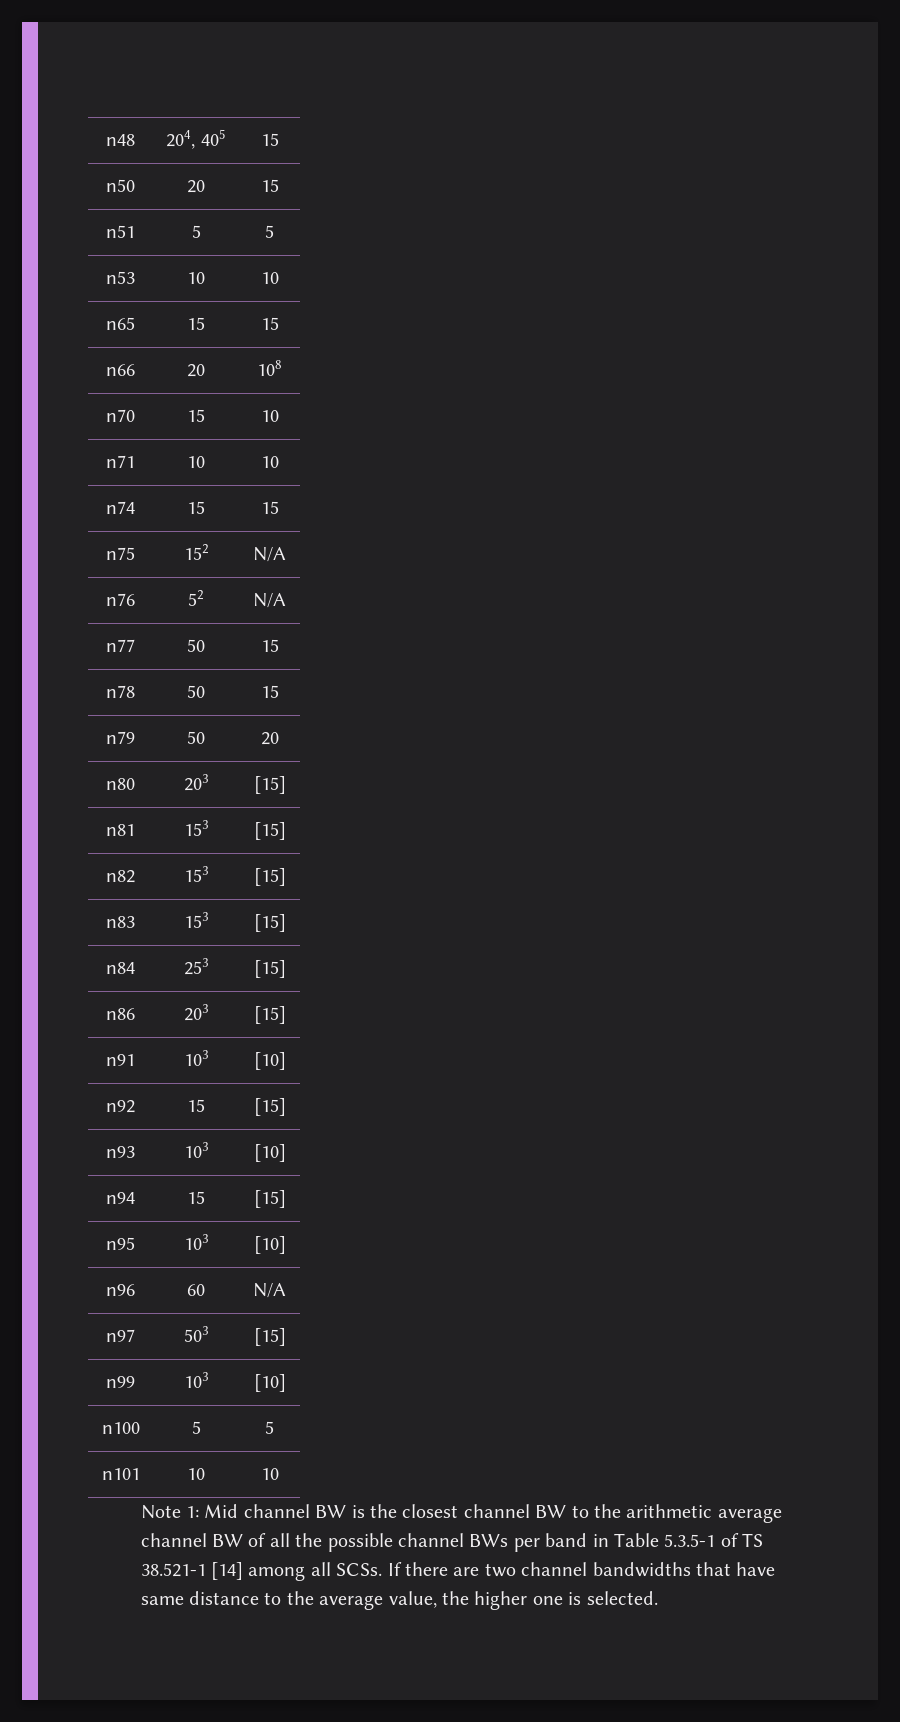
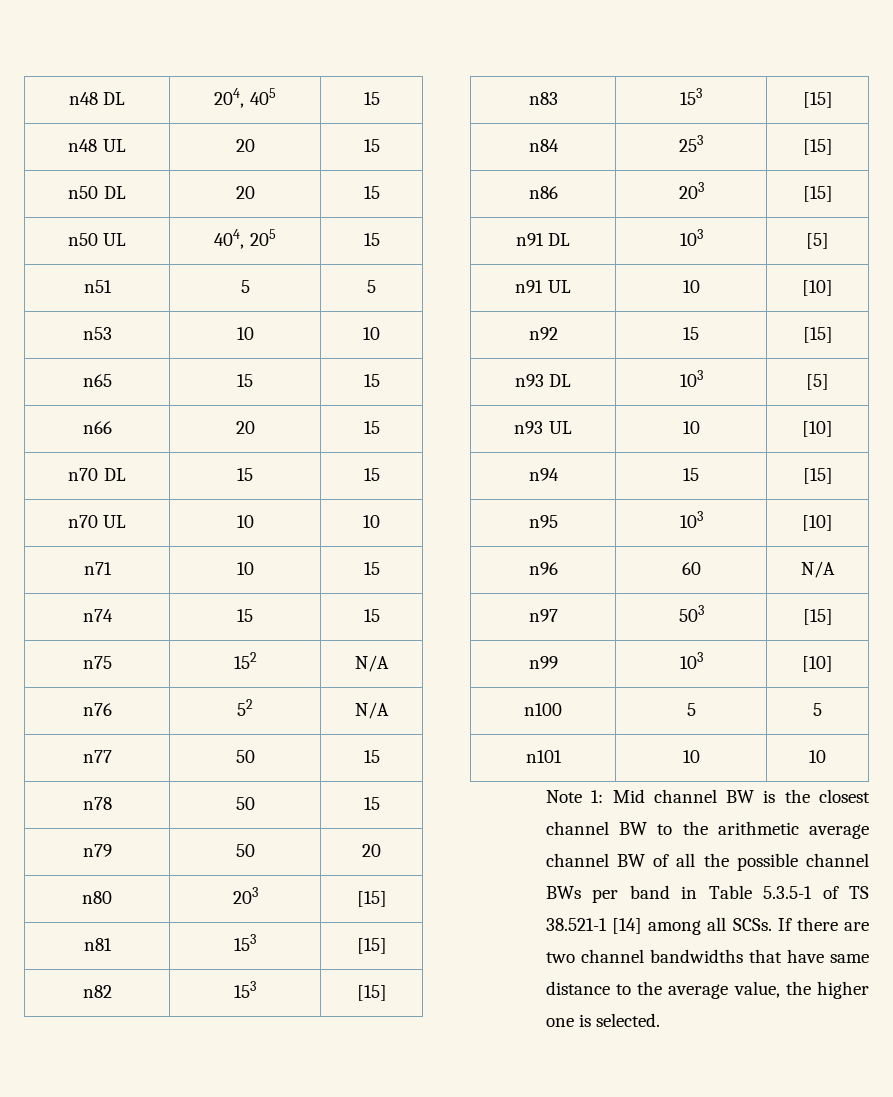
- n48 | 204, 405 | 15
+ n48 DL | 204, 405 | 15
- n50 | 20 | 15
+ n48 UL | 20 | 15
+ n50 DL | 20 | 15
+ n50 UL | 404, 205 | 15
- n66 | 20 | 108
- n70 | 15 | 10
+ n66 | 20 | 15
+ n70 DL | 15 | 15
+ n70 UL | 10 | 10
- n71 | 10 | 10
+ n71 | 10 | 15
- n91 | 103 | [10]
+ n91 DL | 103 | [5]
+ n91 UL | 10 | [10]
- n93 | 103 | [10]
+ n93 DL | 103 | [5]
+ n93 UL | 10 | [10]

